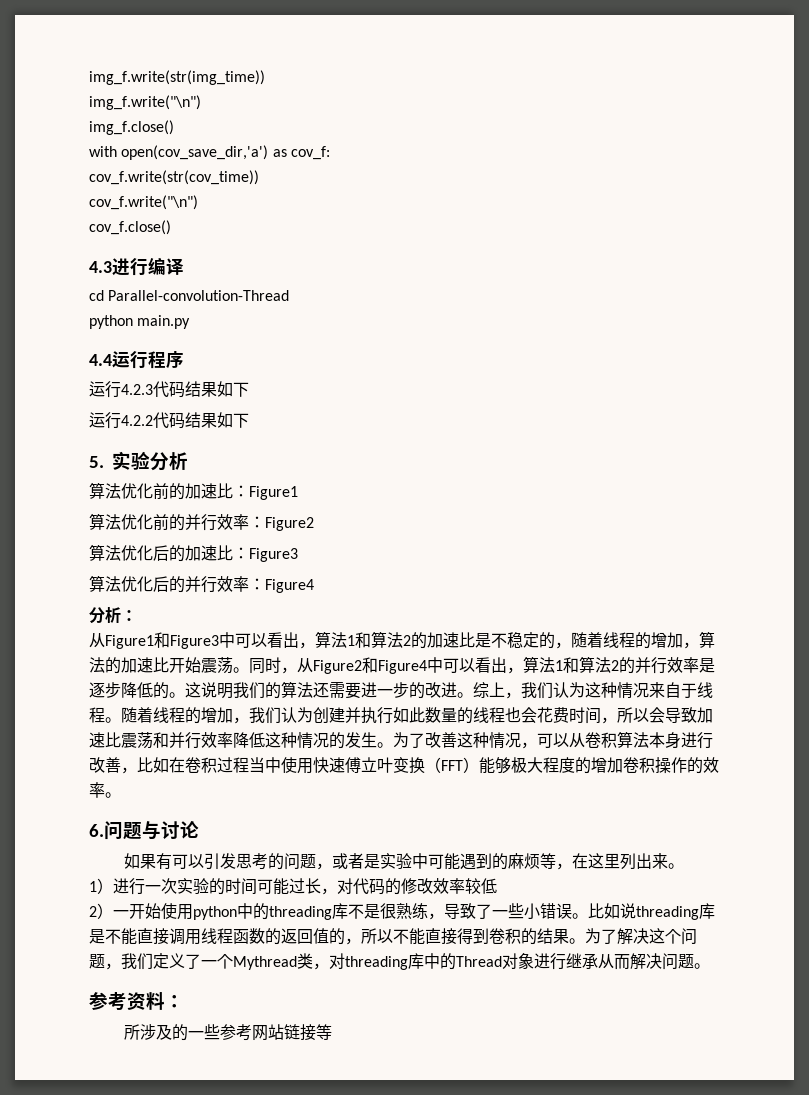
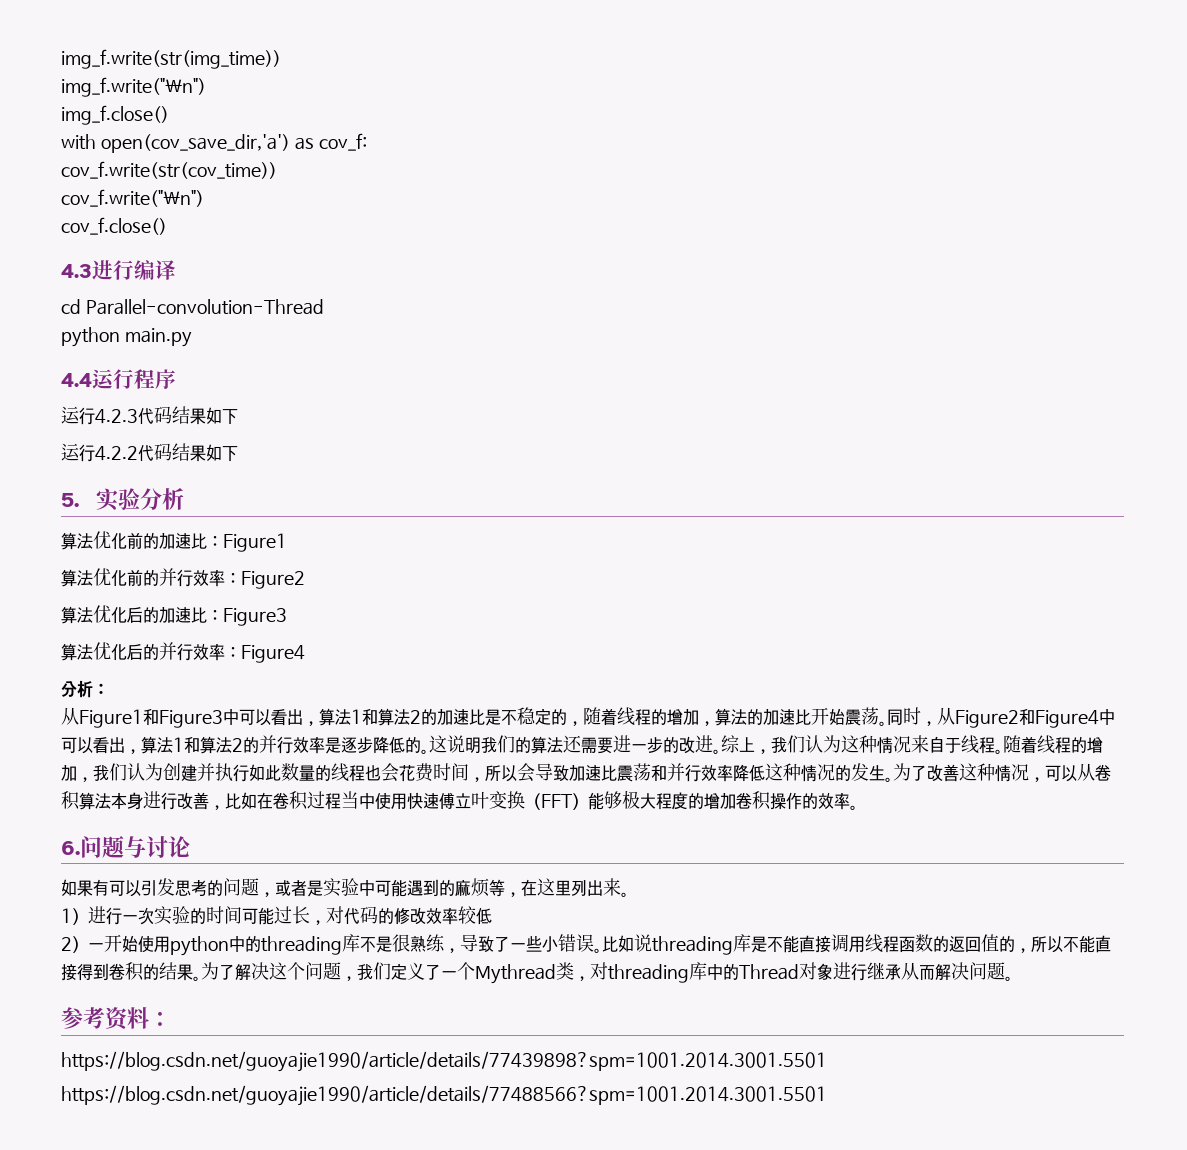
- 所涉及的一些参考网站链接等
+ https://blog.csdn.net/guoyajie1990/article/details/77439898?spm=1001.2014.3001.5501
+ https://blog.csdn.net/guoyajie1990/article/details/77488566?spm=1001.2014.3001.5501

